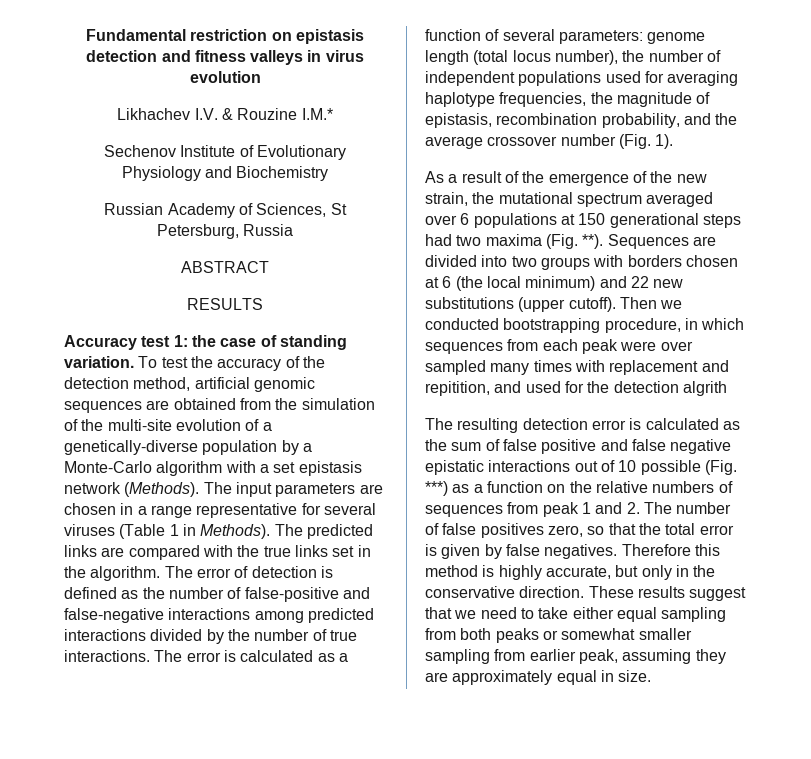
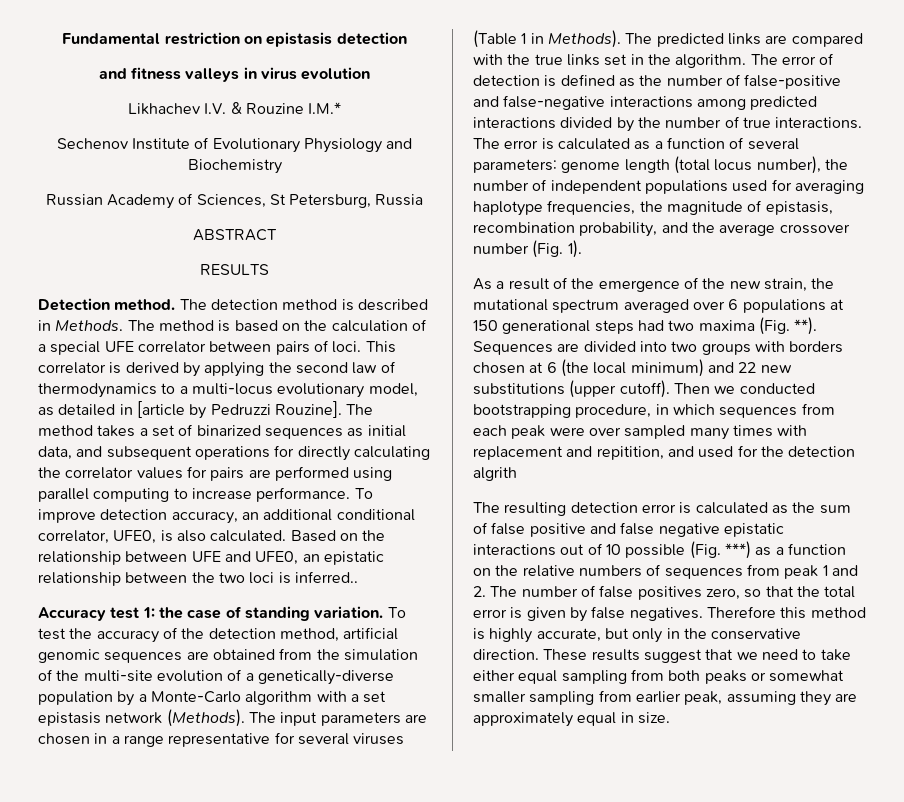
- Fundamental restriction on epistasis detection and fitness valleys in virus evolution
+ Fundamental restriction on epistasis detection
+ and fitness valleys in virus evolution
+ Detection method. The detection method is described in Methods. The method is based on the calculation of a special UFE correlator between pairs of loci. This correlator is derived by applying the second law of thermodynamics to a multi-locus evolutionary model, as detailed in [article by Pedruzzi Rouzine]. The method takes a set of binarized sequences as initial data, and subsequent operations for directly calculating the correlator values for pairs are performed using parallel computing to increase performance. To improve detection accuracy, an additional conditional correlator, UFE0, is also calculated. Based on the relationship between UFE and UFE0, an epistatic relationship between the two loci is inferred..

